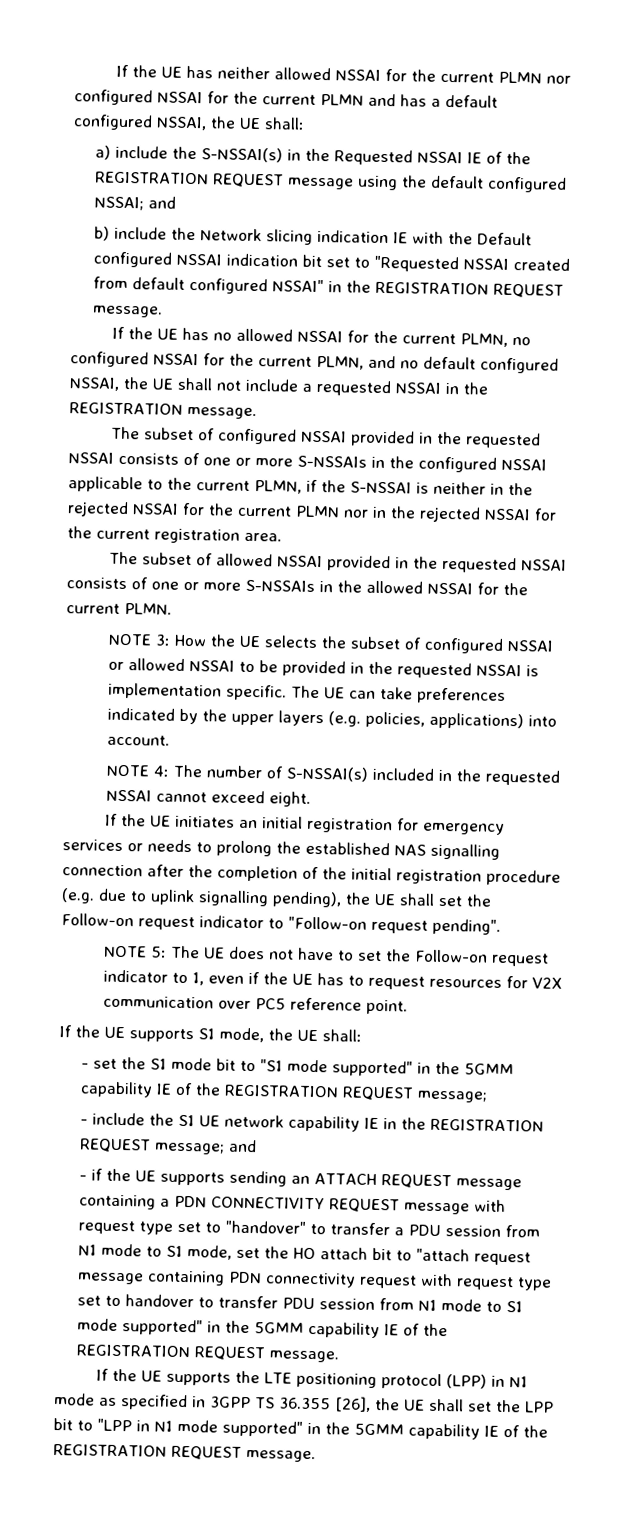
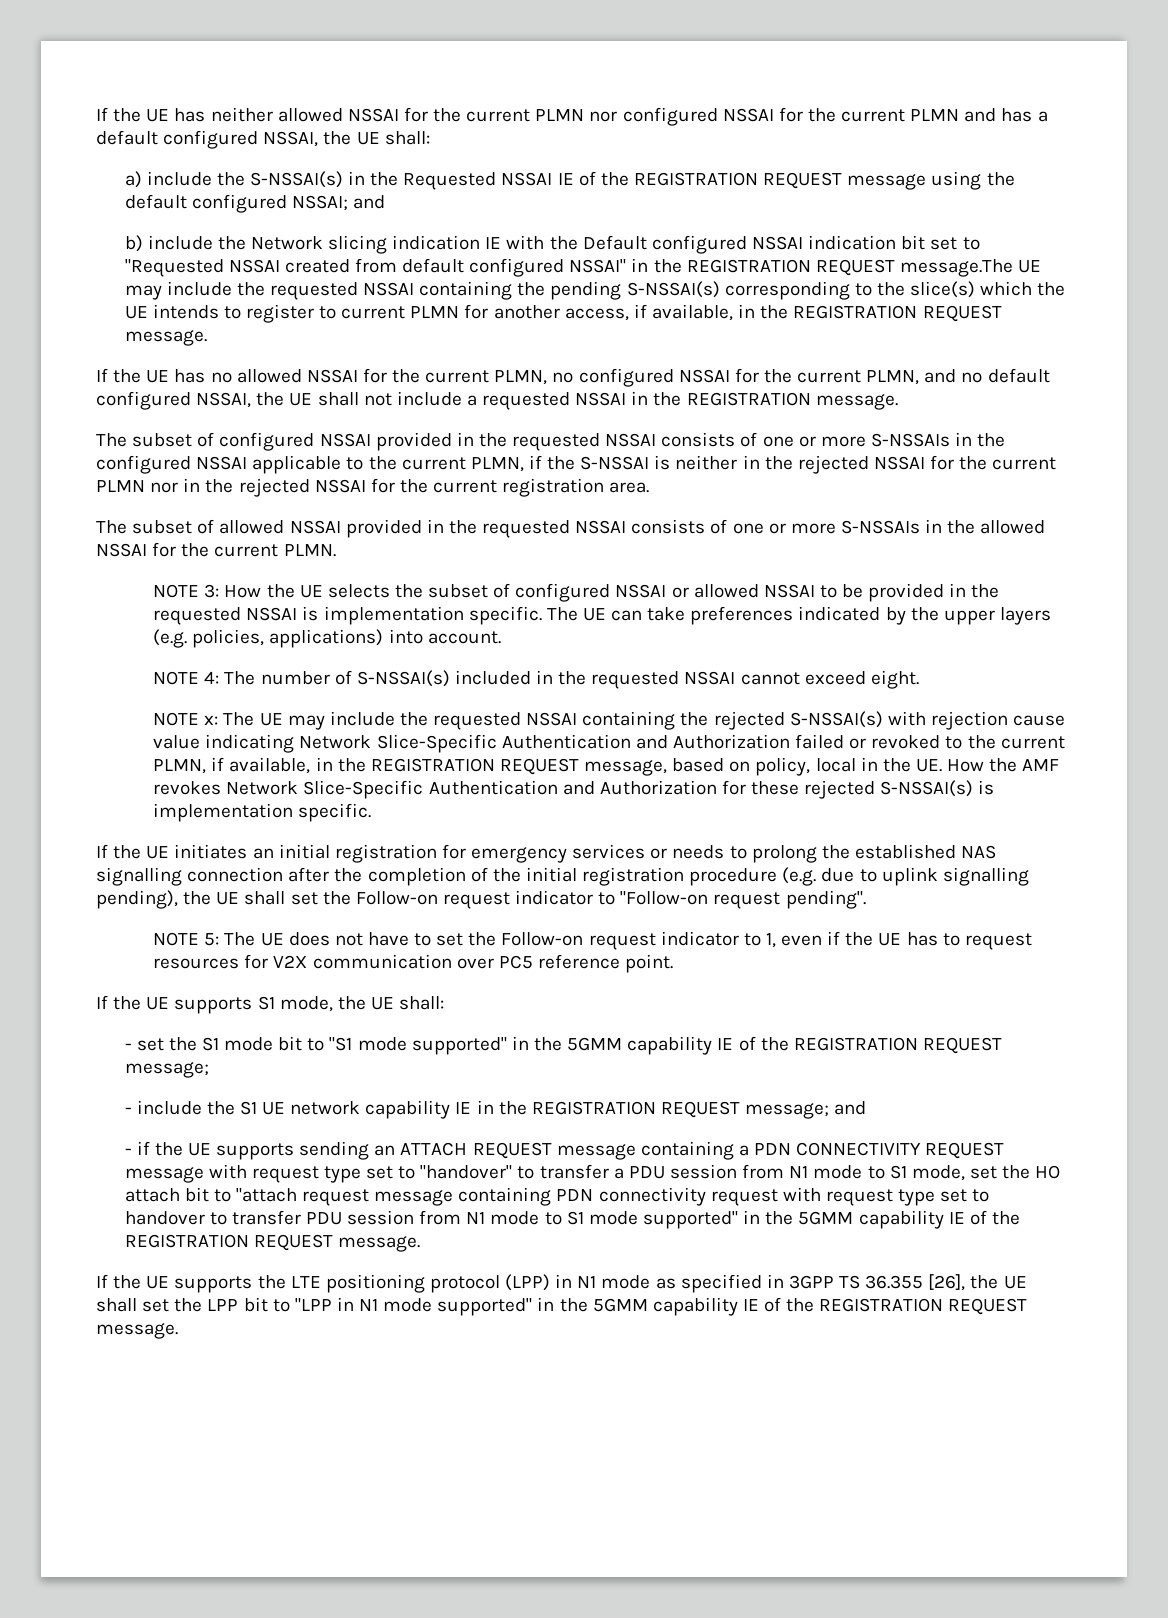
- b) include the Network slicing indication IE with the Default configured NSSAI indication bit set to "Requested NSSAI created from default configured NSSAI" in the REGISTRATION REQUEST message.
+ b) include the Network slicing indication IE with the Default configured NSSAI indication bit set to "Requested NSSAI created from default configured NSSAI" in the REGISTRATION REQUEST message.The UE may include the requested NSSAI containing the pending S-NSSAI(s) corresponding to the slice(s) which the UE intends to register to current PLMN for another access, if available, in the REGISTRATION REQUEST message.
+ NOTE x: The UE may include the requested NSSAI containing the rejected S-NSSAI(s) with rejection cause value indicating Network Slice-Specific Authentication and Authorization failed or revoked to the current PLMN, if available, in the REGISTRATION REQUEST message, based on policy, local in the UE. How the AMF revokes Network Slice-Specific Authentication and Authorization for these rejected S-NSSAI(s) is implementation specific.

